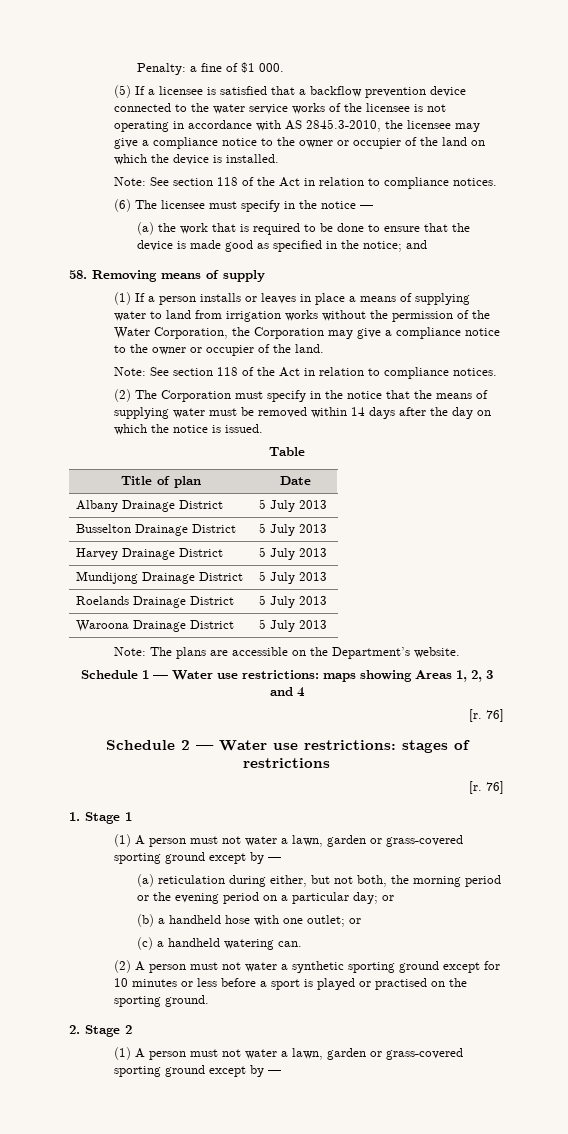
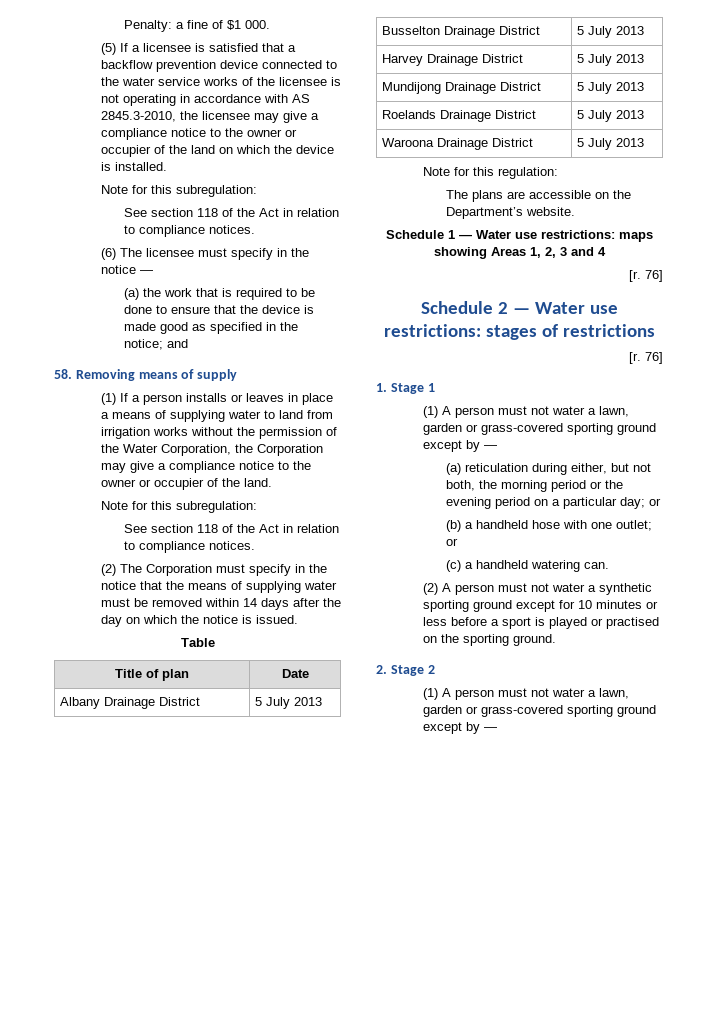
  (5) If a licensee is satisfied that a backflow prevention device connected to the water service works of the licensee is not operating in accordance with AS 2845.3-2010, the licensee may give a compliance notice to the owner or occupier of the land on which the device is installed.
- Note: See section 118 of the Act in relation to compliance notices.
+ Note for this subregulation:
+ See section 118 of the Act in relation to compliance notices.
  (1) If a person installs or leaves in place a means of supplying water to land from irrigation works without the permission of the Water Corporation, the Corporation may give a compliance notice to the owner or occupier of the land.
- Note: See section 118 of the Act in relation to compliance notices.
+ Note for this subregulation:
+ See section 118 of the Act in relation to compliance notices.
- Note: The plans are accessible on the Department’s website.
+ Note for this regulation:
+ The plans are accessible on the Department’s website.

